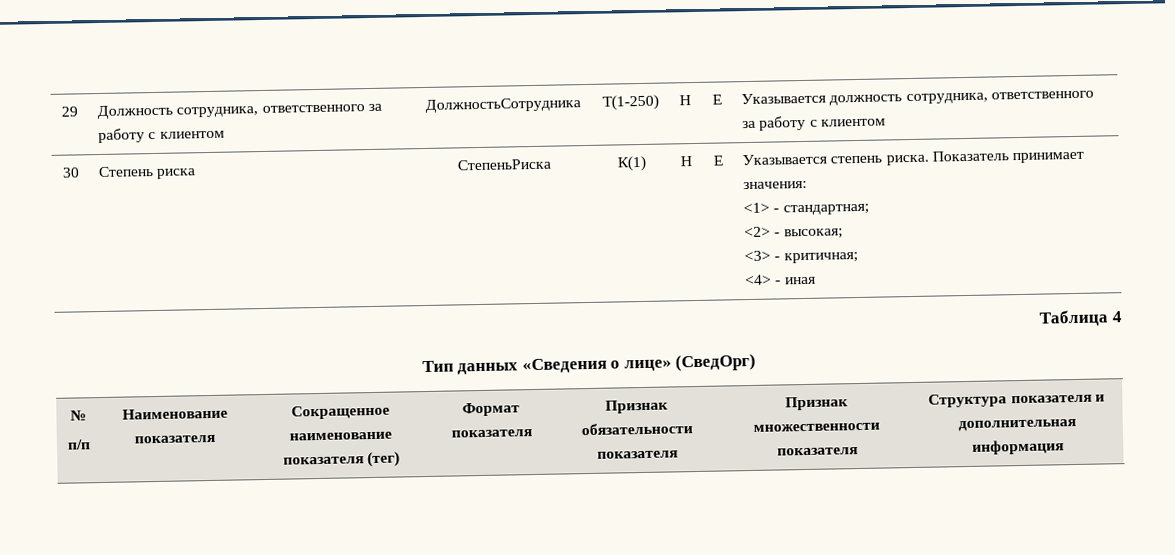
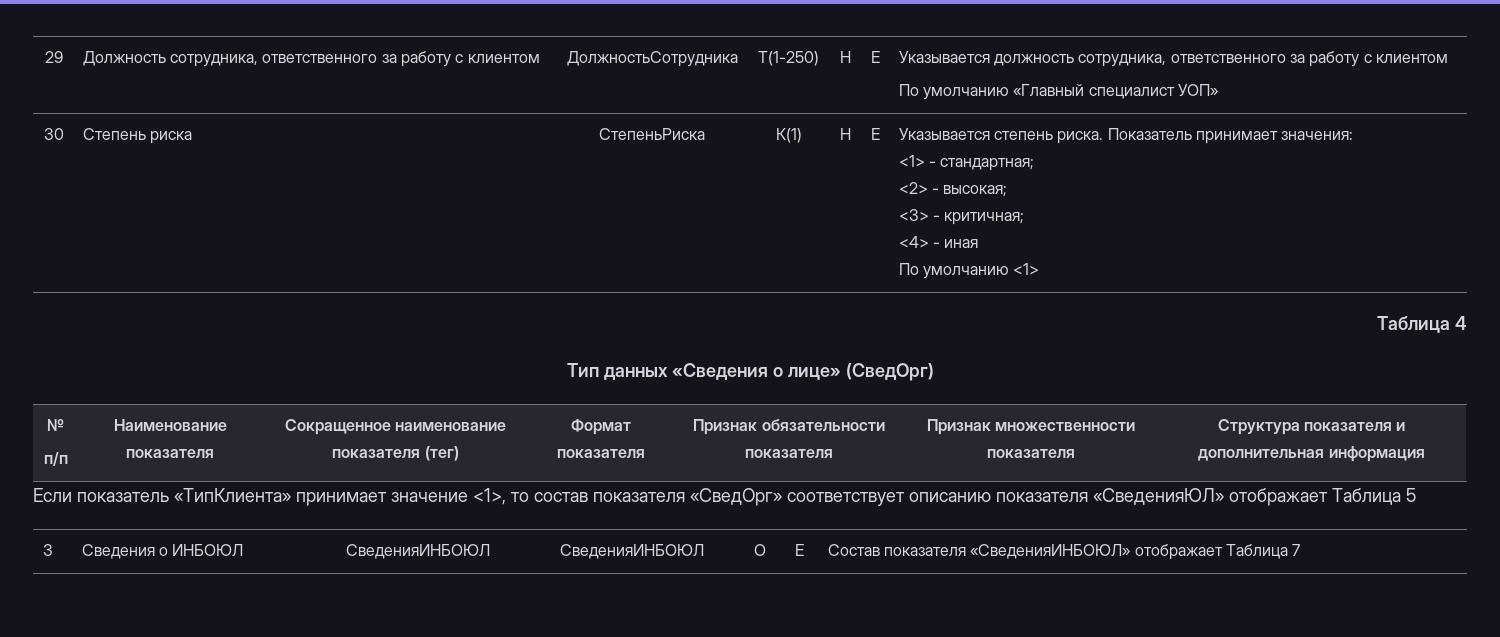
  29 | Должность сотрудника, ответственного за работу с клиентом | ДолжностьСотрудника | Т(1-250) | Н | Е | Указывается должность сотрудника, ответственного за работу с клиентом
+ По умолчанию «Главный специалист УОП»
  30 | Степень риска | СтепеньРиска | К(1) | Н | Е | Указывается степень риска. Показатель принимает значения:
  <1> - стандартная;
  <2> - высокая;
  <3> - критичная;
  <4> - иная
+ По умолчанию <1>
+ Если показатель «ТипКлиента» принимает значение <1>, то состав показателя «СведОрг» соответствует описанию показателя «СведенияЮЛ» отображает Таблица 5
+ 3 | Сведения о ИНБОЮЛ | СведенияИНБОЮЛ | СведенияИНБОЮЛ | О | Е | Состав показателя «СведенияИНБОЮЛ» отображает Таблица 7

